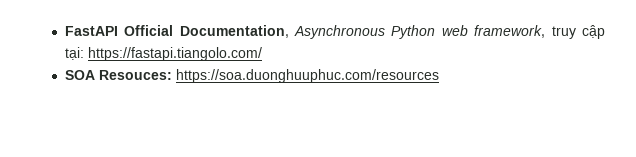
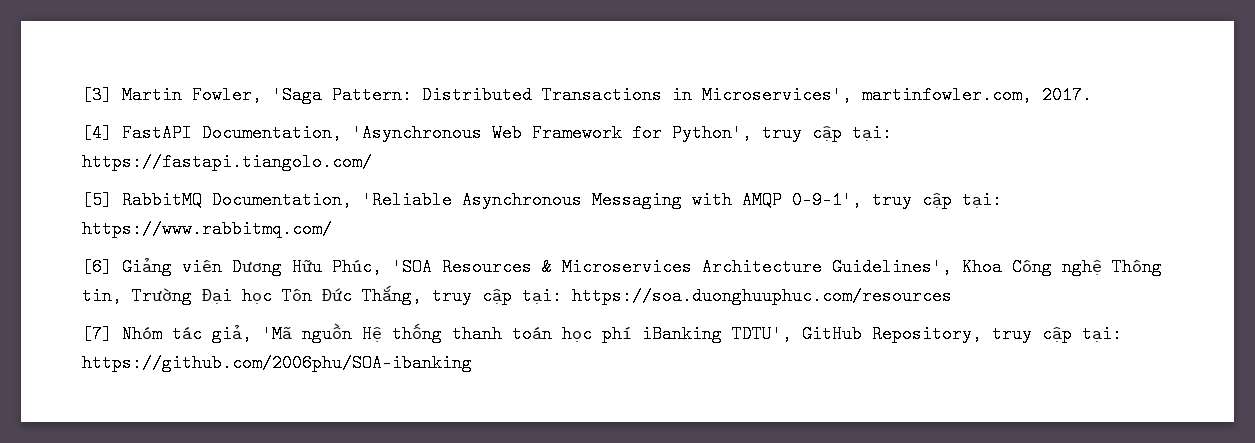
- FastAPI Official Documentation, Asynchronous Python web framework, truy cập tại: https://fastapi.tiangolo.com/
- SOA Resouces: https://soa.duonghuuphuc.com/resources
+ [3] Martin Fowler, 'Saga Pattern: Distributed Transactions in Microservices', martinfowler.com, 2017.
+ [4] FastAPI Documentation, 'Asynchronous Web Framework for Python', truy cập tại: https://fastapi.tiangolo.com/
+ [5] RabbitMQ Documentation, 'Reliable Asynchronous Messaging with AMQP 0-9-1', truy cập tại: https://www.rabbitmq.com/
+ [6] Giảng viên Dương Hữu Phúc, 'SOA Resources & Microservices Architecture Guidelines', Khoa Công nghệ Thông tin, Trường Đại học Tôn Đức Thắng, truy cập tại: https://soa.duonghuuphuc.com/resources
+ [7] Nhóm tác giả, 'Mã nguồn Hệ thống thanh toán học phí iBanking TDTU', GitHub Repository, truy cập tại: https://github.com/2006phu/SOA-ibanking

